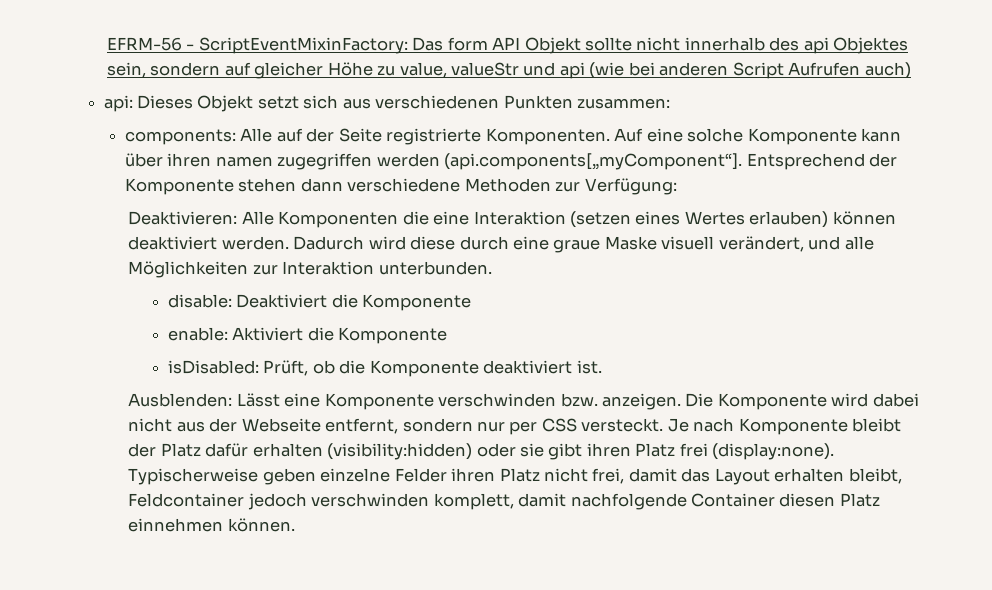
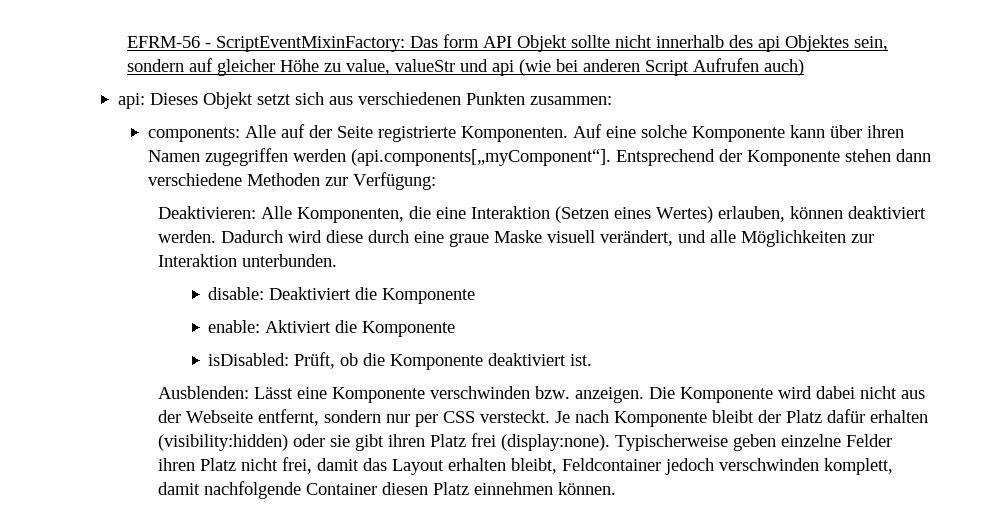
- Auf eine solche Komponente kann über ihren namen zugegriffen werden (api.components[„myComponent“]. Entsprechend der Komponente stehen dann verschiedene Methoden zur Verfügung:
+ Auf eine solche Komponente kann über ihren Namen zugegriffen werden (api.components[„myComponent“]. Entsprechend der Komponente stehen dann verschiedene Methoden zur Verfügung:
- Deaktivieren: Alle Komponenten die eine Interaktion (setzen eines Wertes erlauben) können deaktiviert werden.
+ Deaktivieren: Alle Komponenten, die eine Interaktion (Setzen eines Wertes) erlauben, können deaktiviert werden.

